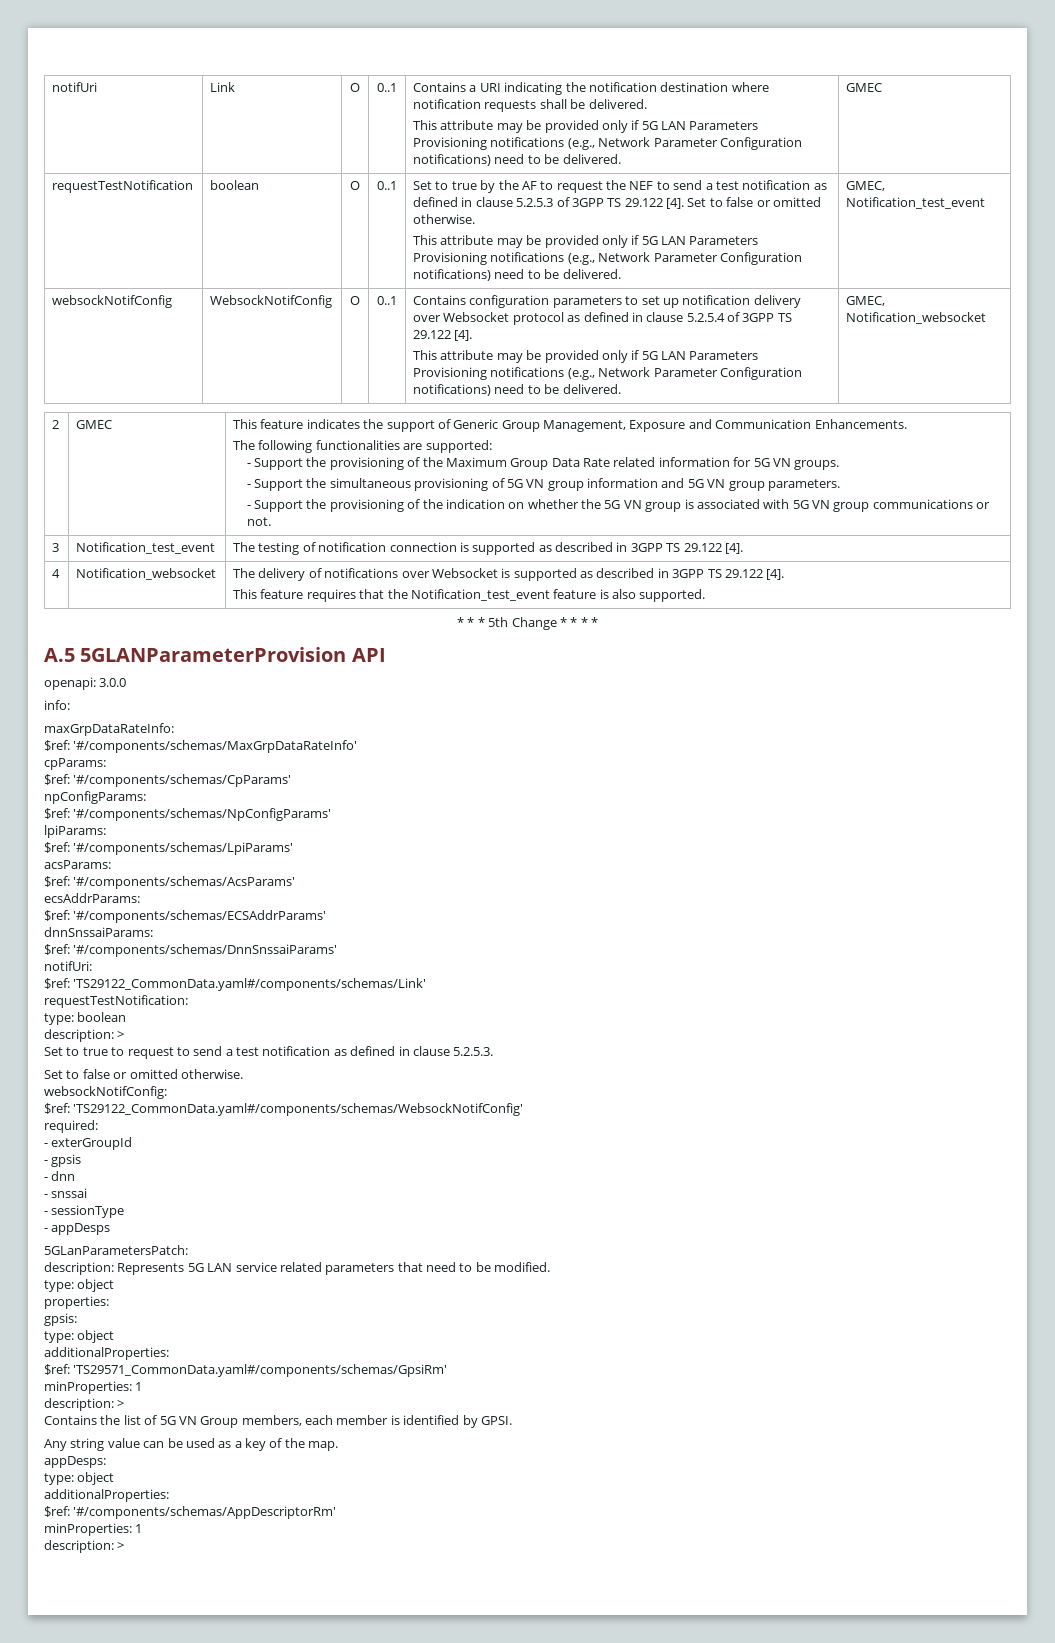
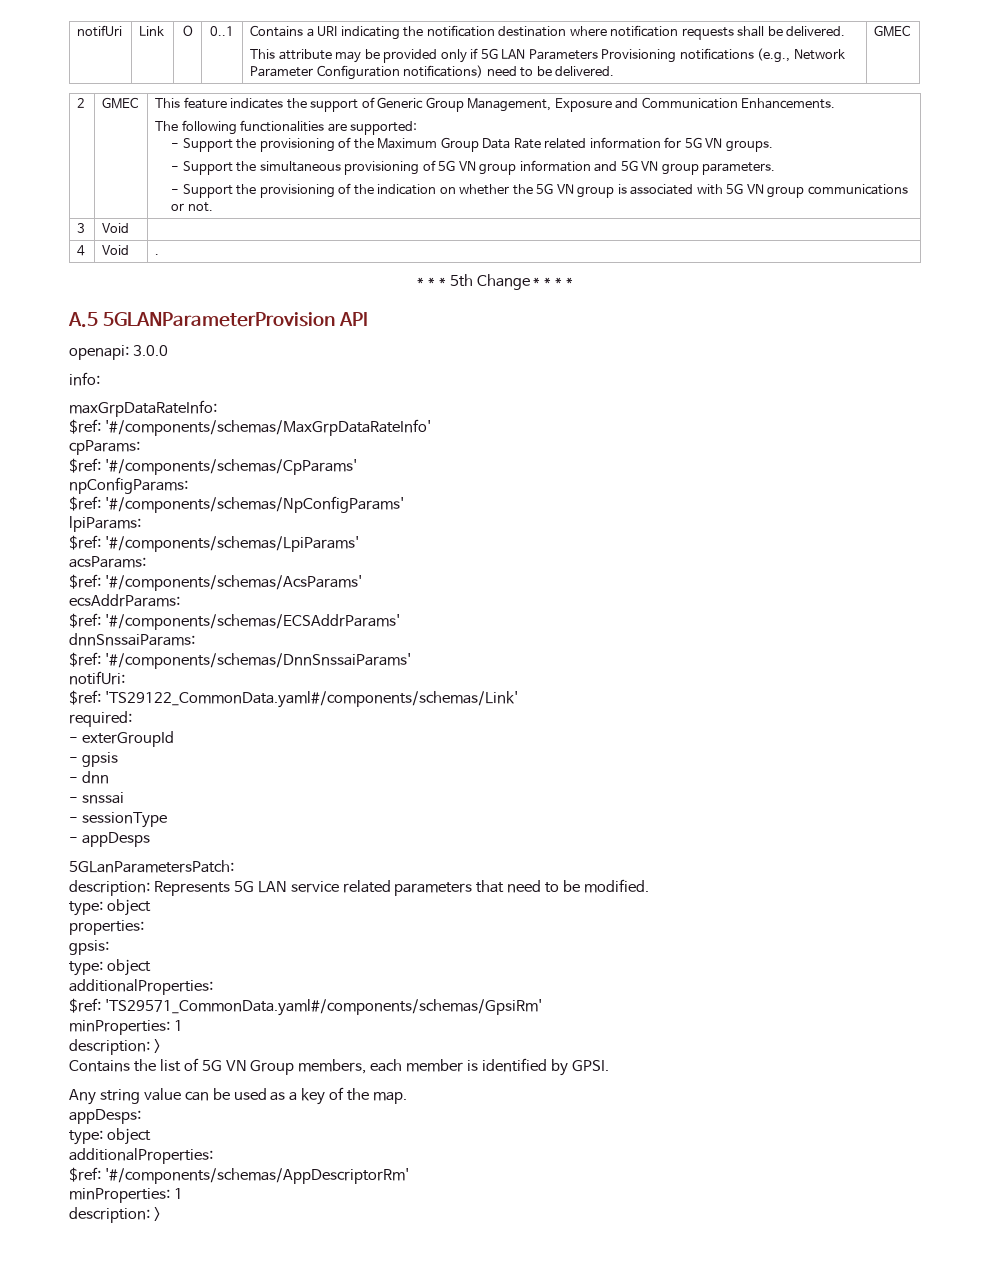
- requestTestNotification | boolean | O | 0..1 | Set to true by the AF to request the NEF to send a test notification as defined in clause 5.2.5.3 of 3GPP TS 29.122 [4]. Set to false or omitted otherwise.
- This attribute may be provided only if 5G LAN Parameters Provisioning notifications (e.g., Network Parameter Configuration notifications) need to be delivered. | GMEC, Notification_test_event
- websockNotifConfig | WebsockNotifConfig | O | 0..1 | Contains configuration parameters to set up notification delivery over Websocket protocol as defined in clause 5.2.5.4 of 3GPP TS 29.122 [4].
- This attribute may be provided only if 5G LAN Parameters Provisioning notifications (e.g., Network Parameter Configuration notifications) need to be delivered. | GMEC, Notification_websocket
- 3 | Notification_test_event | The testing of notification connection is supported as described in 3GPP TS 29.122 [4].
- 4 | Notification_websocket | The delivery of notifications over Websocket is supported as described in 3GPP TS 29.122 [4].
- This feature requires that the Notification_test_event feature is also supported.
+ 3 | Void |
+ 4 | Void | .
- requestTestNotification:
- type: boolean
- description: >
- Set to true to request to send a test notification as defined in clause 5.2.5.3.
- Set to false or omitted otherwise.
- websockNotifConfig:
- $ref: 'TS29122_CommonData.yaml#/components/schemas/WebsockNotifConfig'

